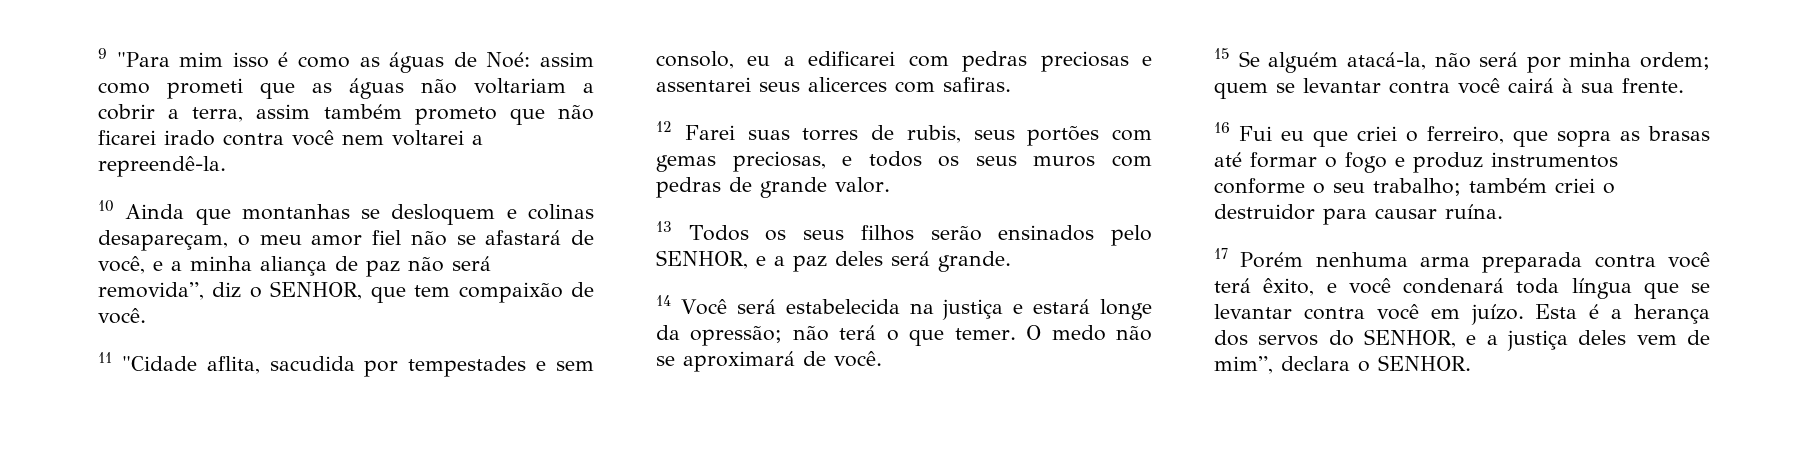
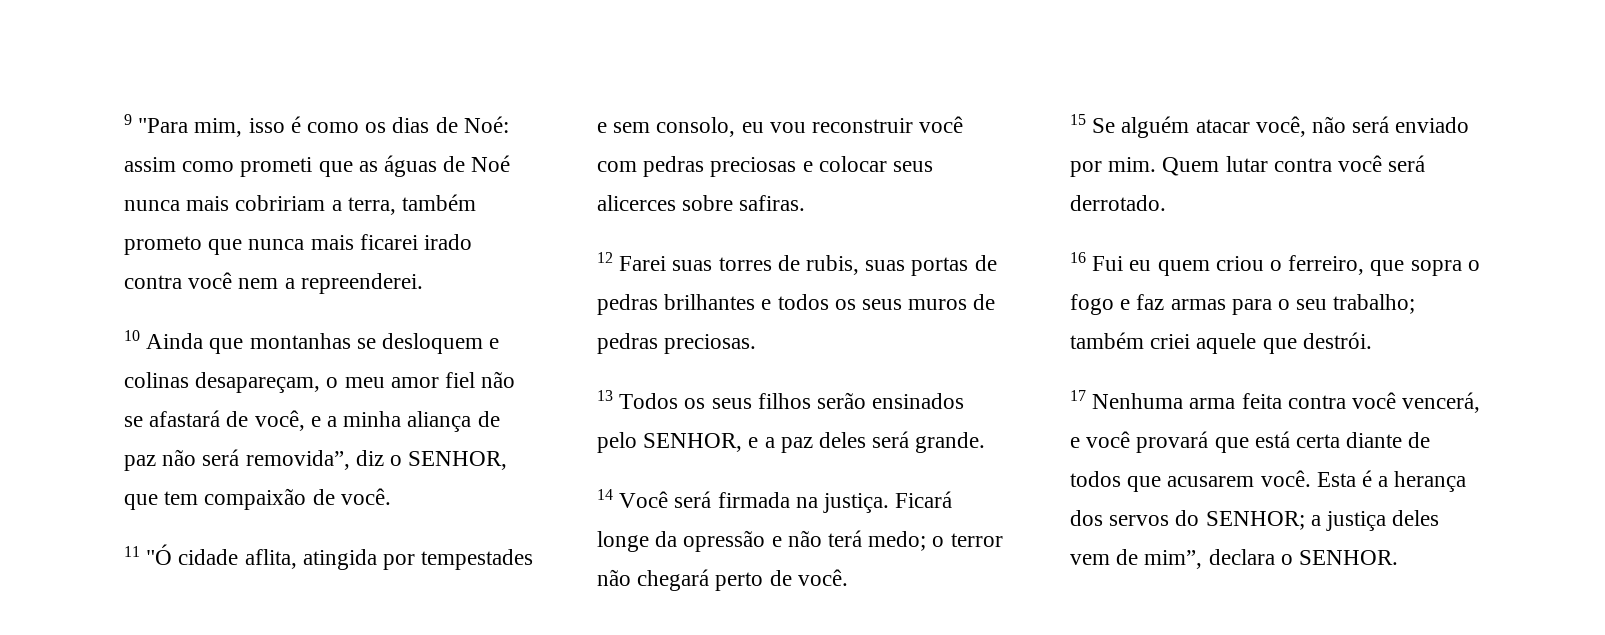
- 9 "Para mim isso é como as águas de Noé: assim como prometi que as águas não voltariam a cobrir a terra, assim também prometo que não ficarei irado contra você nem voltarei a repreendê-la.
+ 9 "Para mim, isso é como os dias de Noé: assim como prometi que as águas de Noé nunca mais cobririam a terra, também prometo que nunca mais ficarei irado contra você nem a repreenderei.
- 11 "Cidade aflita, sacudida por tempestades e sem consolo, eu a edificarei com pedras preciosas e assentarei seus alicerces com safiras.
+ 11 "Ó cidade aflita, atingida por tempestades e sem consolo, eu vou reconstruir você com pedras preciosas e colocar seus alicerces sobre safiras.
- 12 Farei suas torres de rubis, seus portões com gemas preciosas, e todos os seus muros com pedras de grande valor.
+ 12 Farei suas torres de rubis, suas portas de pedras brilhantes e todos os seus muros de pedras preciosas.
- 14 Você será estabelecida na justiça e estará longe da opressão; não terá o que temer. O medo não se aproximará de você.
+ 14 Você será firmada na justiça. Ficará longe da opressão e não terá medo; o terror não chegará perto de você.
- 15 Se alguém atacá-la, não será por minha ordem; quem se levantar contra você cairá à sua frente.
+ 15 Se alguém atacar você, não será enviado por mim. Quem lutar contra você será derrotado.
- 16 Fui eu que criei o ferreiro, que sopra as brasas até formar o fogo e produz instrumentos conforme o seu trabalho; também criei o destruidor para causar ruína.
- 17 Porém nenhuma arma preparada contra você terá êxito, e você condenará toda língua que se levantar contra você em juízo.
+ 16 Fui eu quem criou o ferreiro, que sopra o fogo e faz armas para o seu trabalho; também criei aquele que destrói.
+ 17 Nenhuma arma feita contra você vencerá, e você provará que está certa diante de todos que acusarem você.
- Esta é a herança dos servos do SENHOR, e a justiça deles vem de mim”, declara o SENHOR.
+ Esta é a herança dos servos do SENHOR; a justiça deles vem de mim”, declara o SENHOR.

